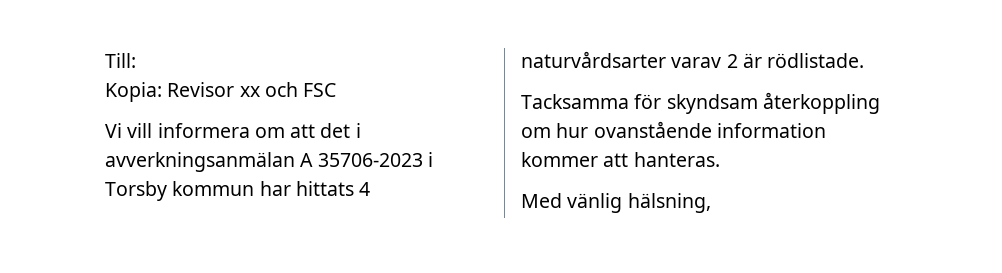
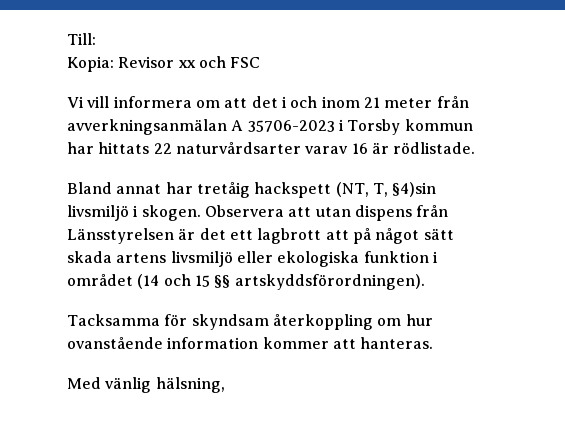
- Vi vill informera om att det i avverkningsanmälan A 35706-2023 i Torsby kommun har hittats 4 naturvårdsarter varav 2 är rödlistade.
+ Vi vill informera om att det i och inom 21 meter från avverkningsanmälan A 35706-2023 i Torsby kommun har hittats 22 naturvårdsarter varav 16 är rödlistade.
+ Bland annat har tretåig hackspett (NT, T, §4)sin livsmiljö i skogen. Observera att utan dispens från Länsstyrelsen är det ett lagbrott att på något sätt skada artens livsmiljö eller ekologiska funktion i området (14 och 15 §§ artskyddsförordningen).

